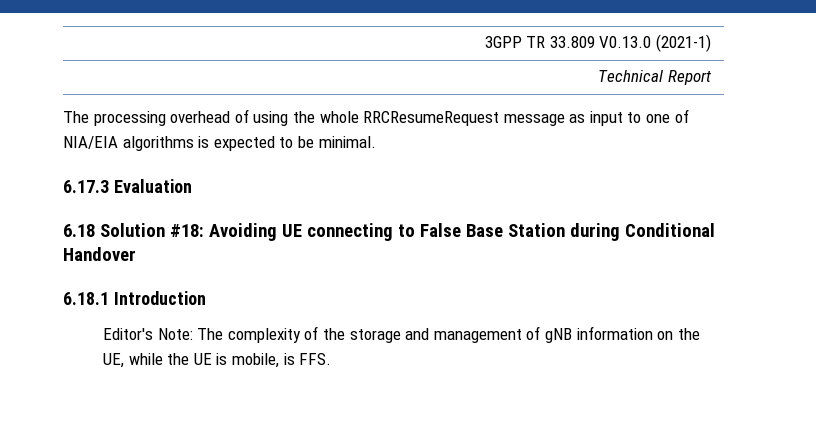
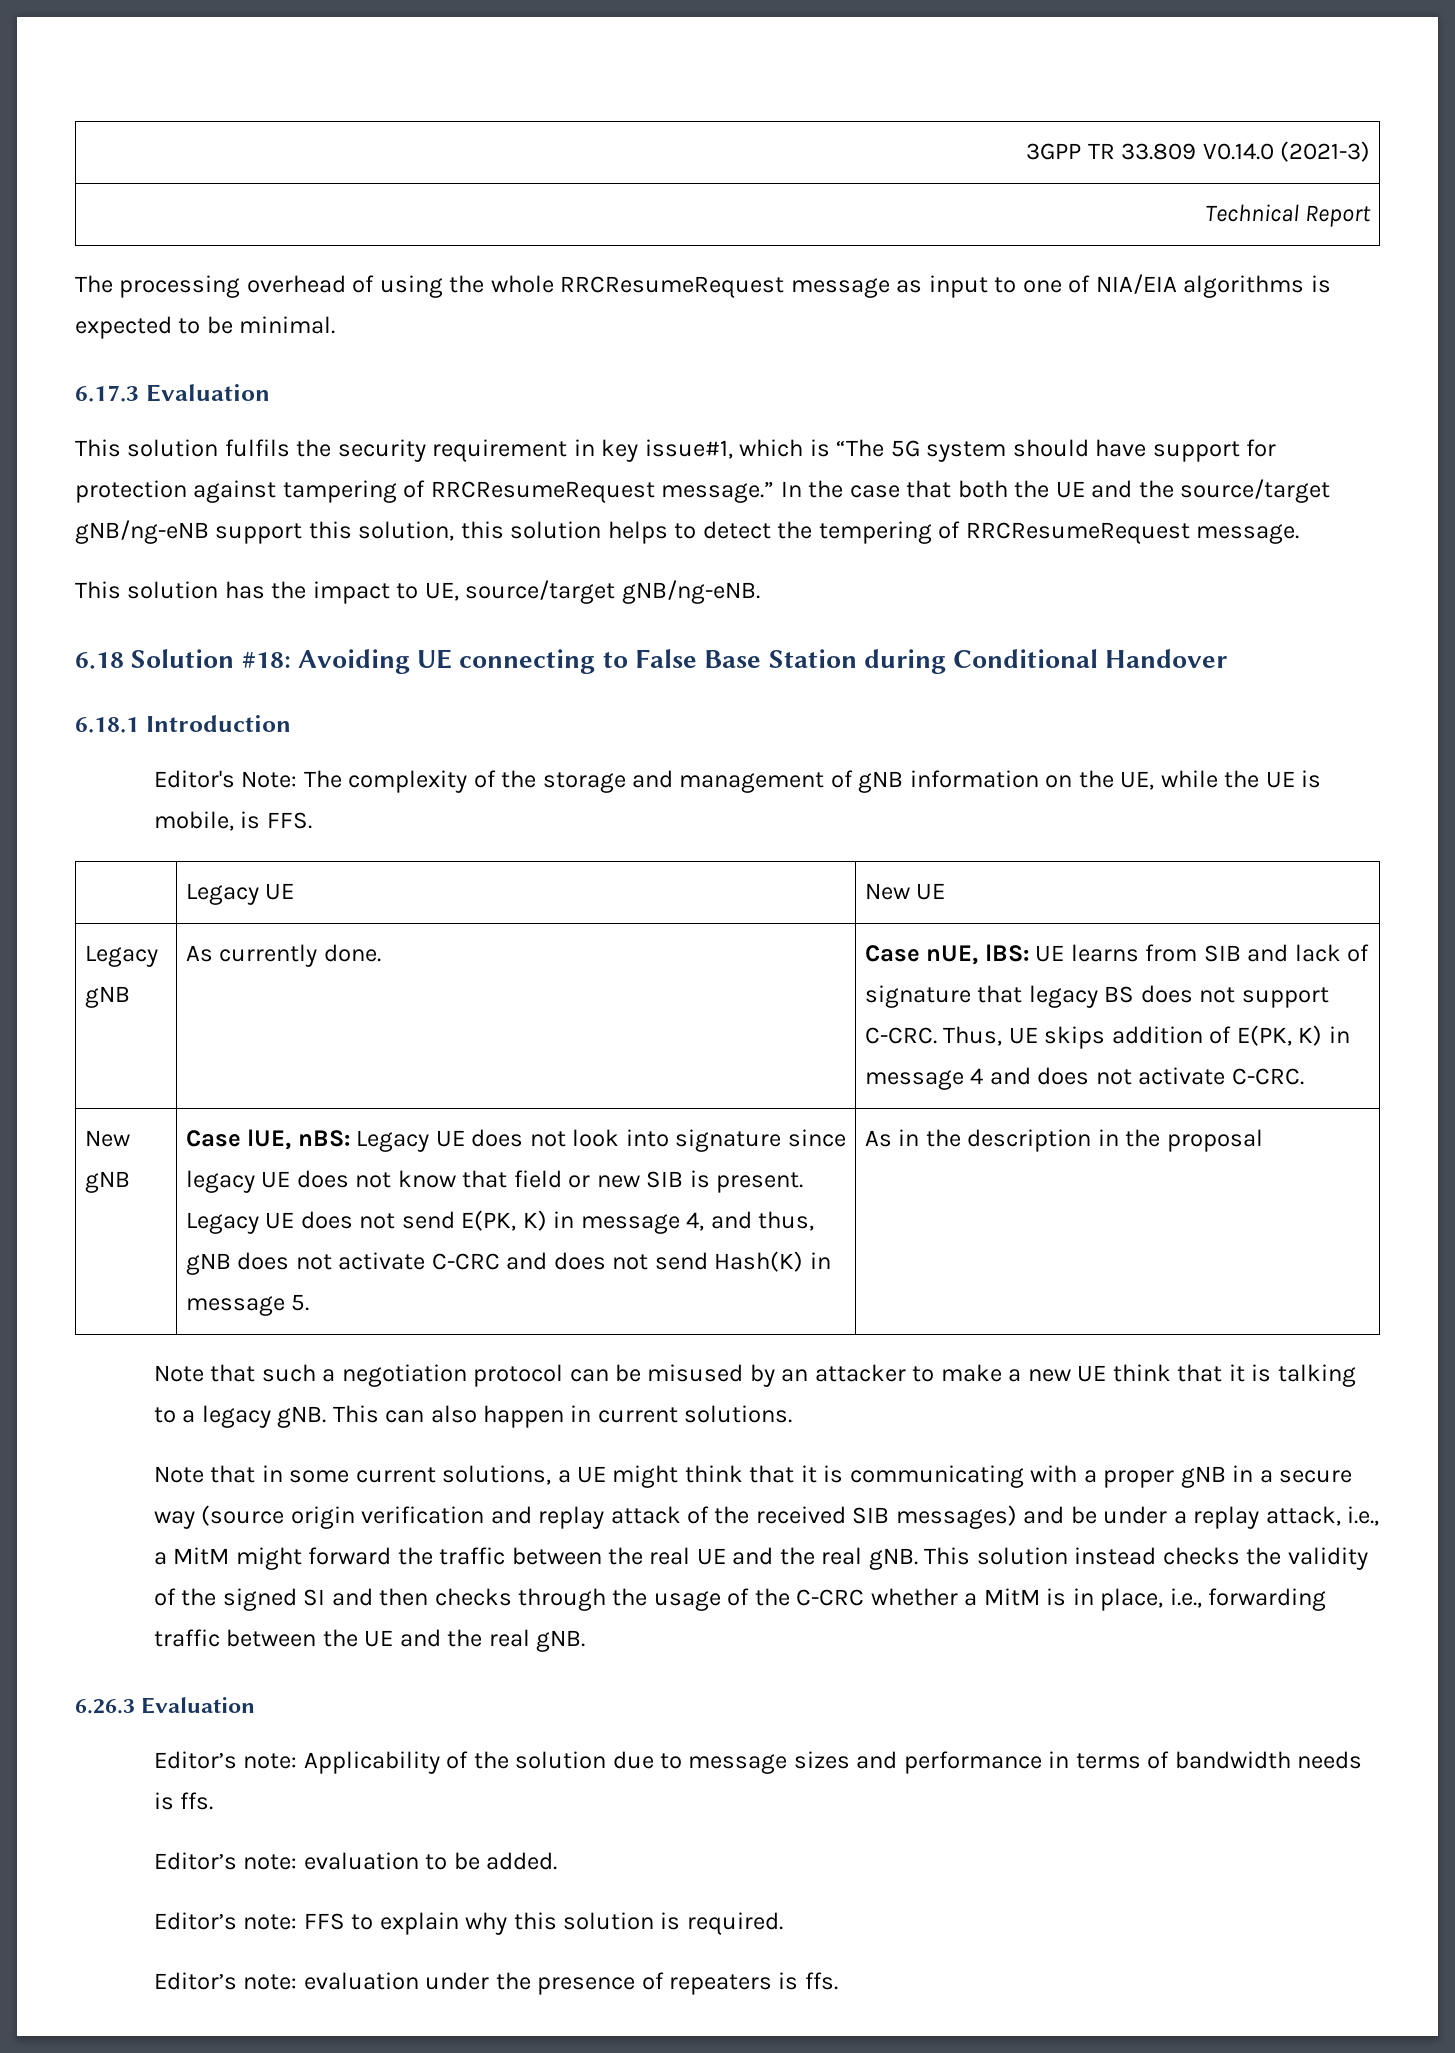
- 3GPP TR 33.809 V0.13.0 (2021-1)
+ 3GPP TR 33.809 V0.14.0 (2021-3)
+ This solution fulfils the security requirement in key issue#1, which is “The 5G system should have support for protection against tampering of RRCResumeRequest message.” In the case that both the UE and the source/target gNB/ng-eNB support this solution, this solution helps to detect the tempering of RRCResumeRequest message.
+ This solution has the impact to UE, source/target gNB/ng-eNB.
+ | Legacy UE | New UE
+ Legacy gNB | As currently done. | Case nUE, lBS: UE learns from SIB and lack of signature that legacy BS does not support C-CRC. Thus, UE skips addition of E(PK, K) in message 4 and does not activate C-CRC.
+ New gNB | Case lUE, nBS: Legacy UE does not look into signature since legacy UE does not know that field or new SIB is present. Legacy UE does not send E(PK, K) in message 4, and thus, gNB does not activate C-CRC and does not send Hash(K) in message 5. | As in the description in the proposal
+ Note that such a negotiation protocol can be misused by an attacker to make a new UE think that it is talking to a legacy gNB. This can also happen in current solutions.
+ Note that in some current solutions, a UE might think that it is communicating with a proper gNB in a secure way (source origin verification and replay attack of the received SIB messages) and be under a replay attack, i.e., a MitM might forward the traffic between the real UE and the real gNB. This solution instead checks the validity of the signed SI and then checks through the usage of the C-CRC whether a MitM is in place, i.e., forwarding traffic between the UE and the real gNB.
+ 6.26.3 Evaluation
+ Editor’s note: Applicability of the solution due to message sizes and performance in terms of bandwidth needs is ffs.
+ Editor’s note: evaluation to be added.
+ Editor’s note: FFS to explain why this solution is required.
+ Editor’s note: evaluation under the presence of repeaters is ffs.

